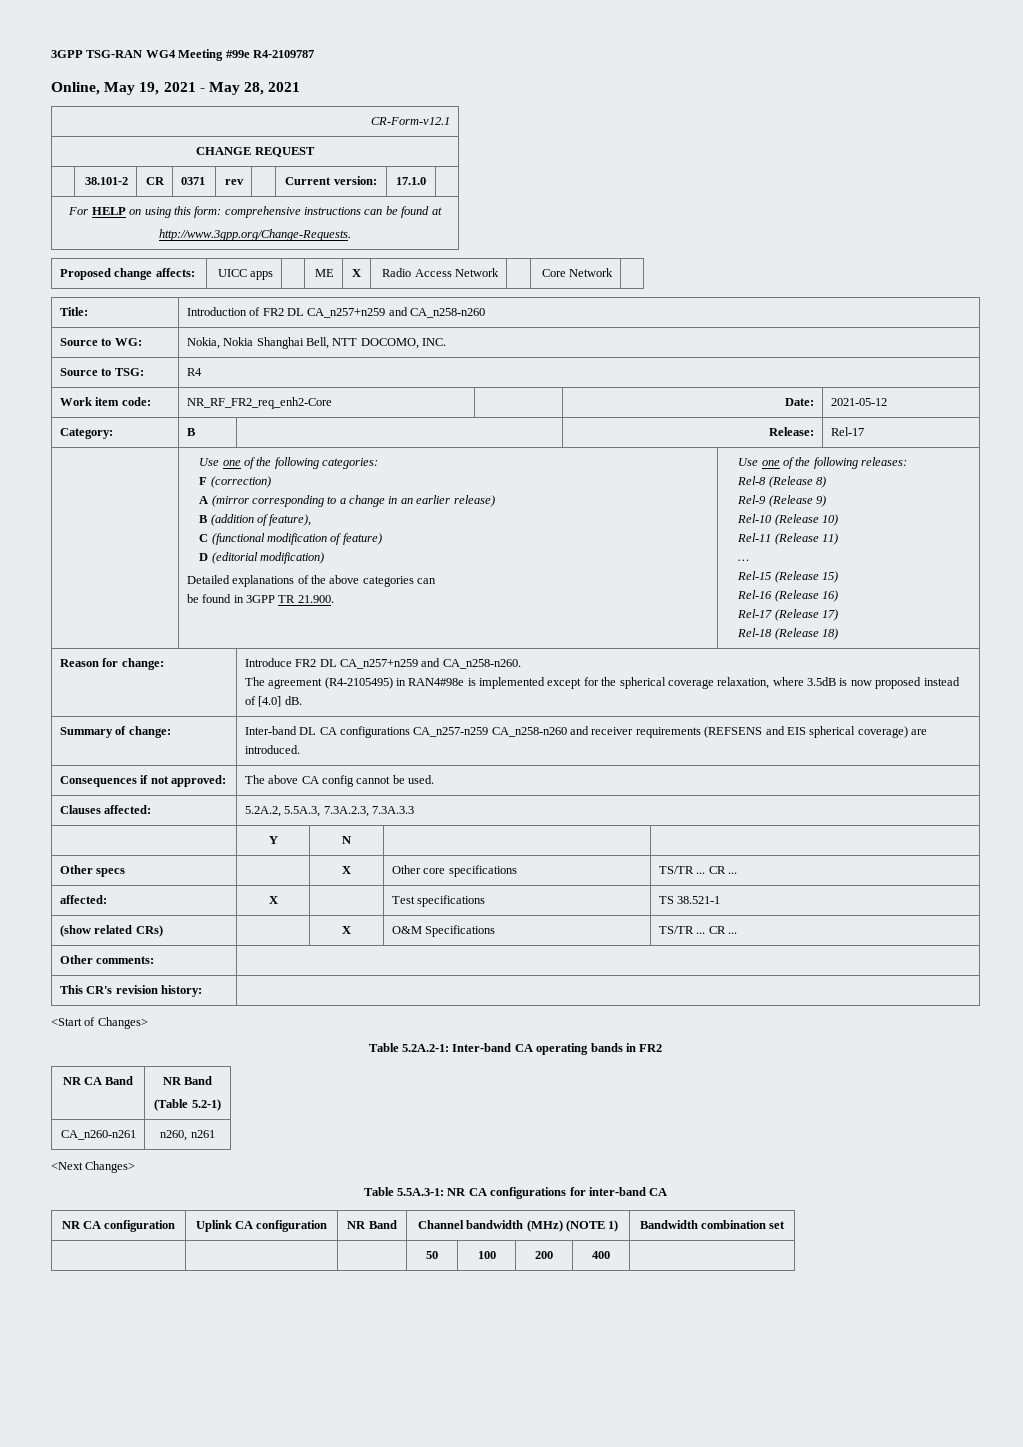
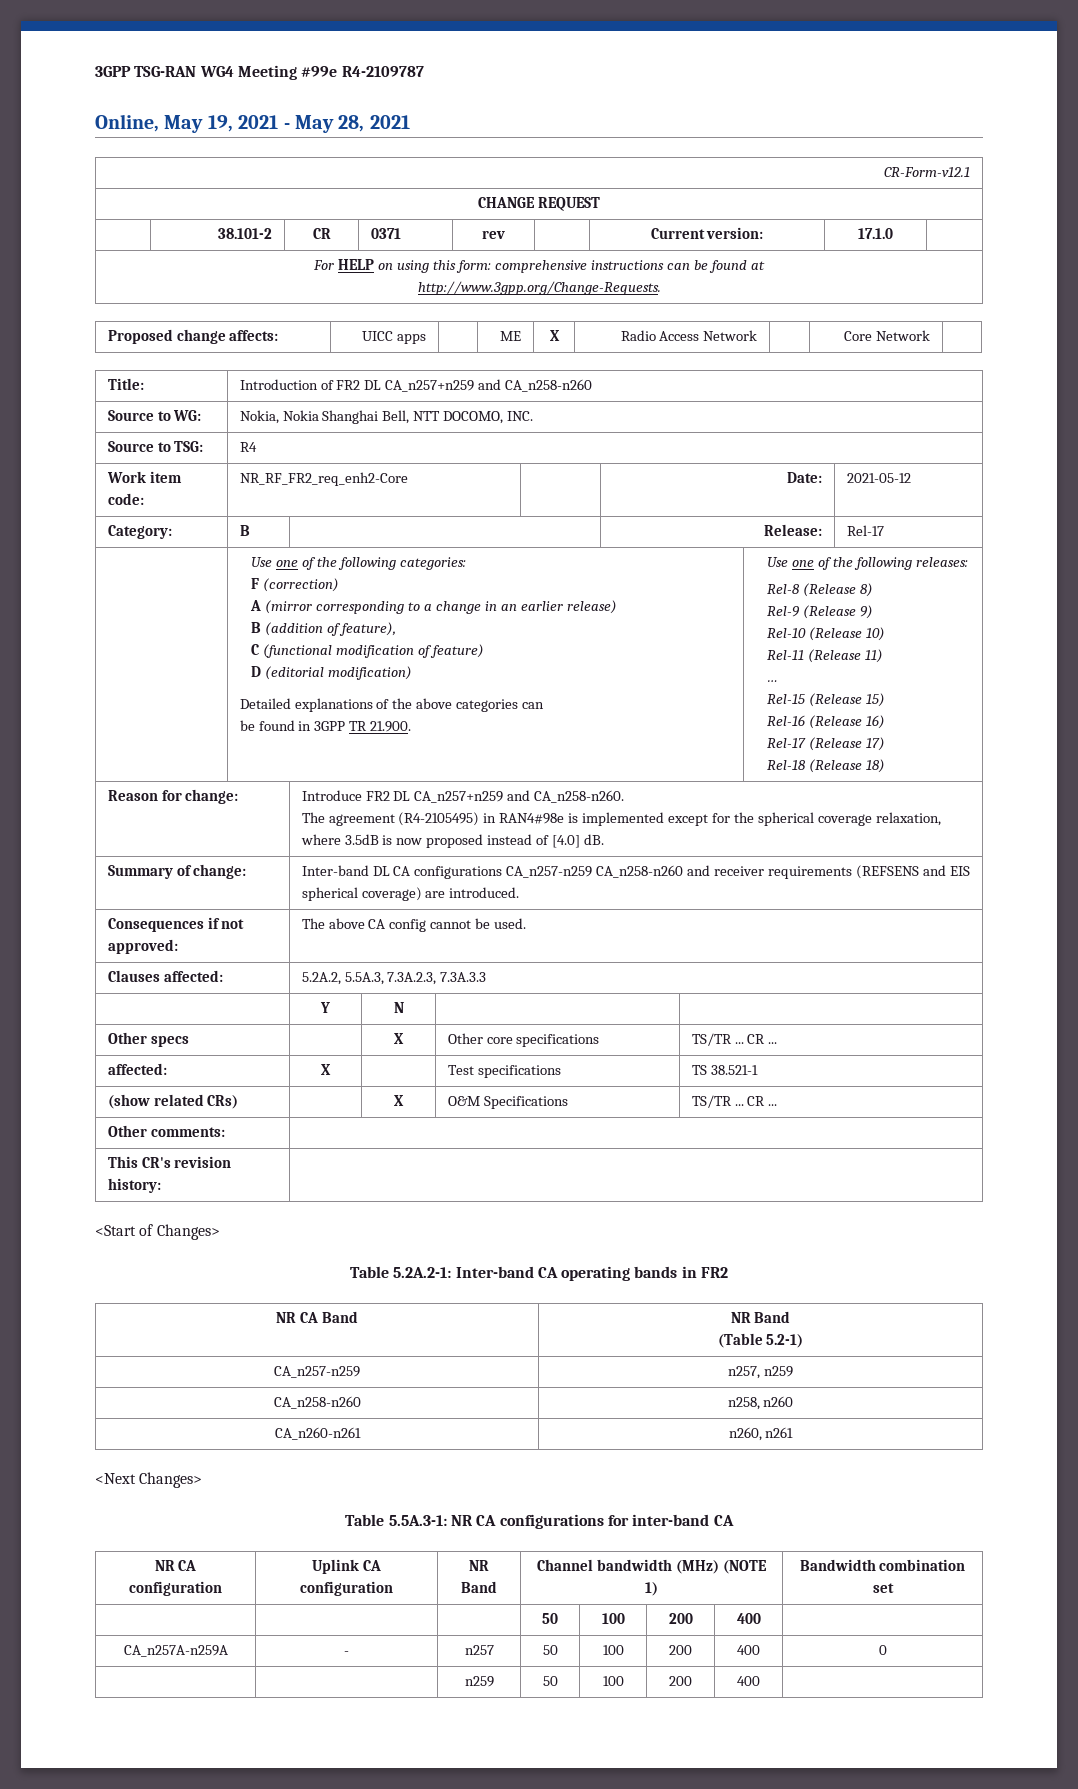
+ CA_n257-n259 | n257, n259
+ CA_n258-n260 | n258, n260
+ CA_n257A-n259A | - | n257 | 50 | 100 | 200 | 400 | 0
+ | | n259 | 50 | 100 | 200 | 400 |

